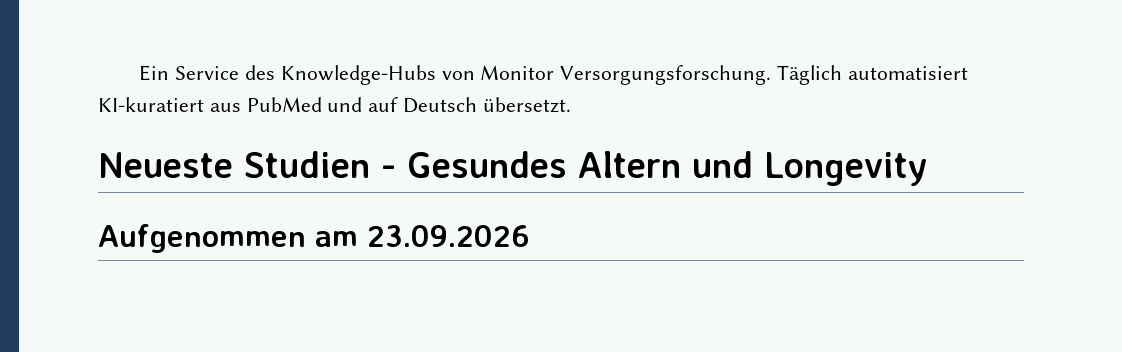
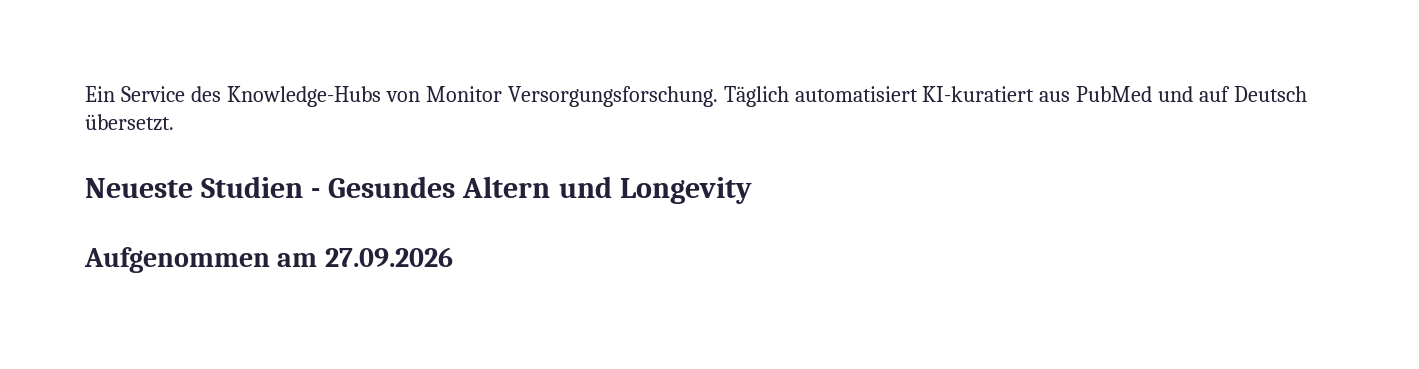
- Aufgenommen am 23.09.2026
+ Aufgenommen am 27.09.2026

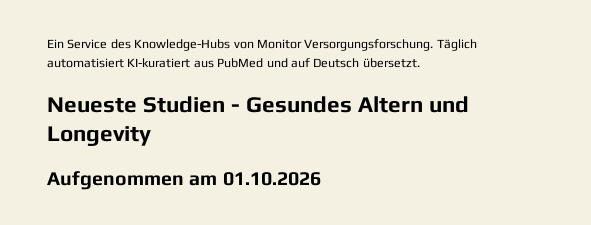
- Aufgenommen am 27.09.2026
+ Aufgenommen am 01.10.2026

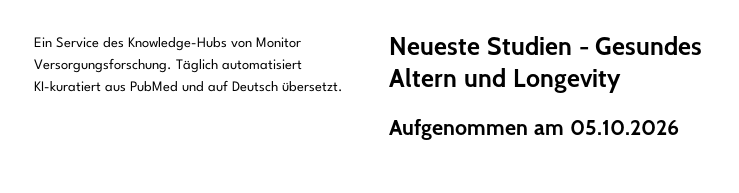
- Aufgenommen am 01.10.2026
+ Aufgenommen am 05.10.2026

